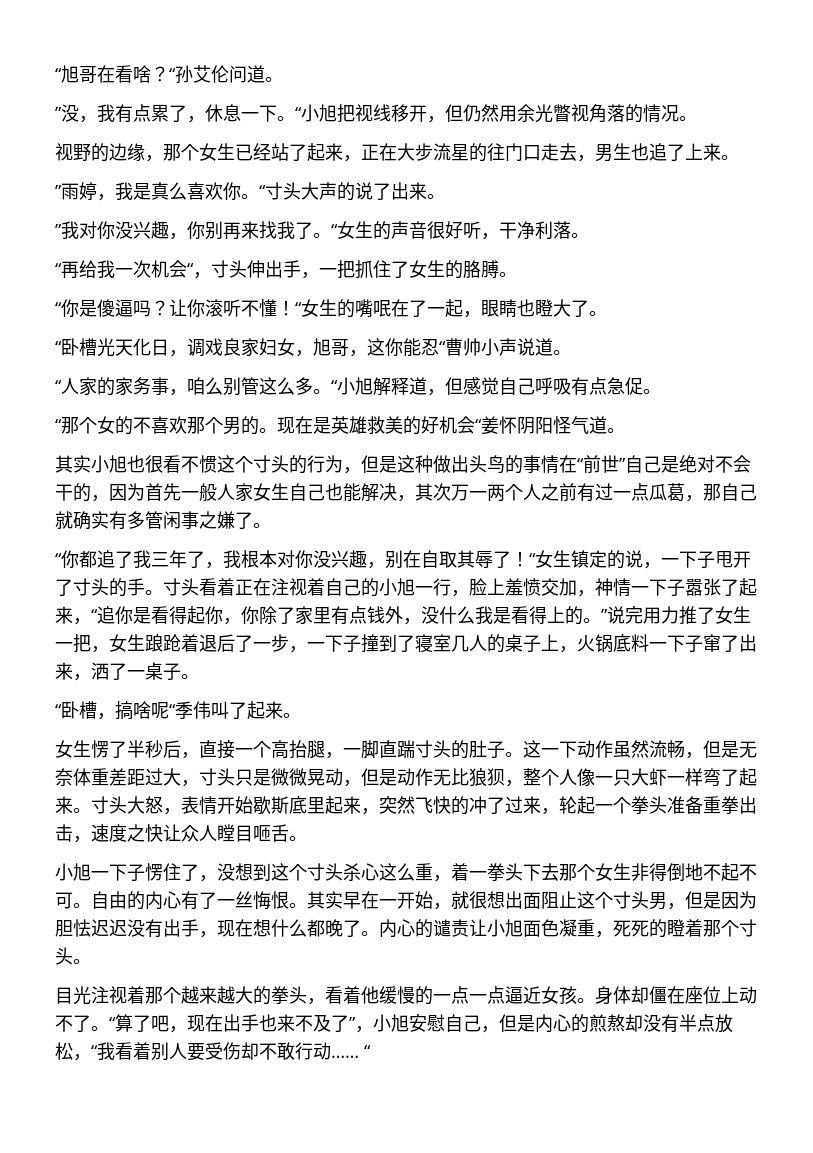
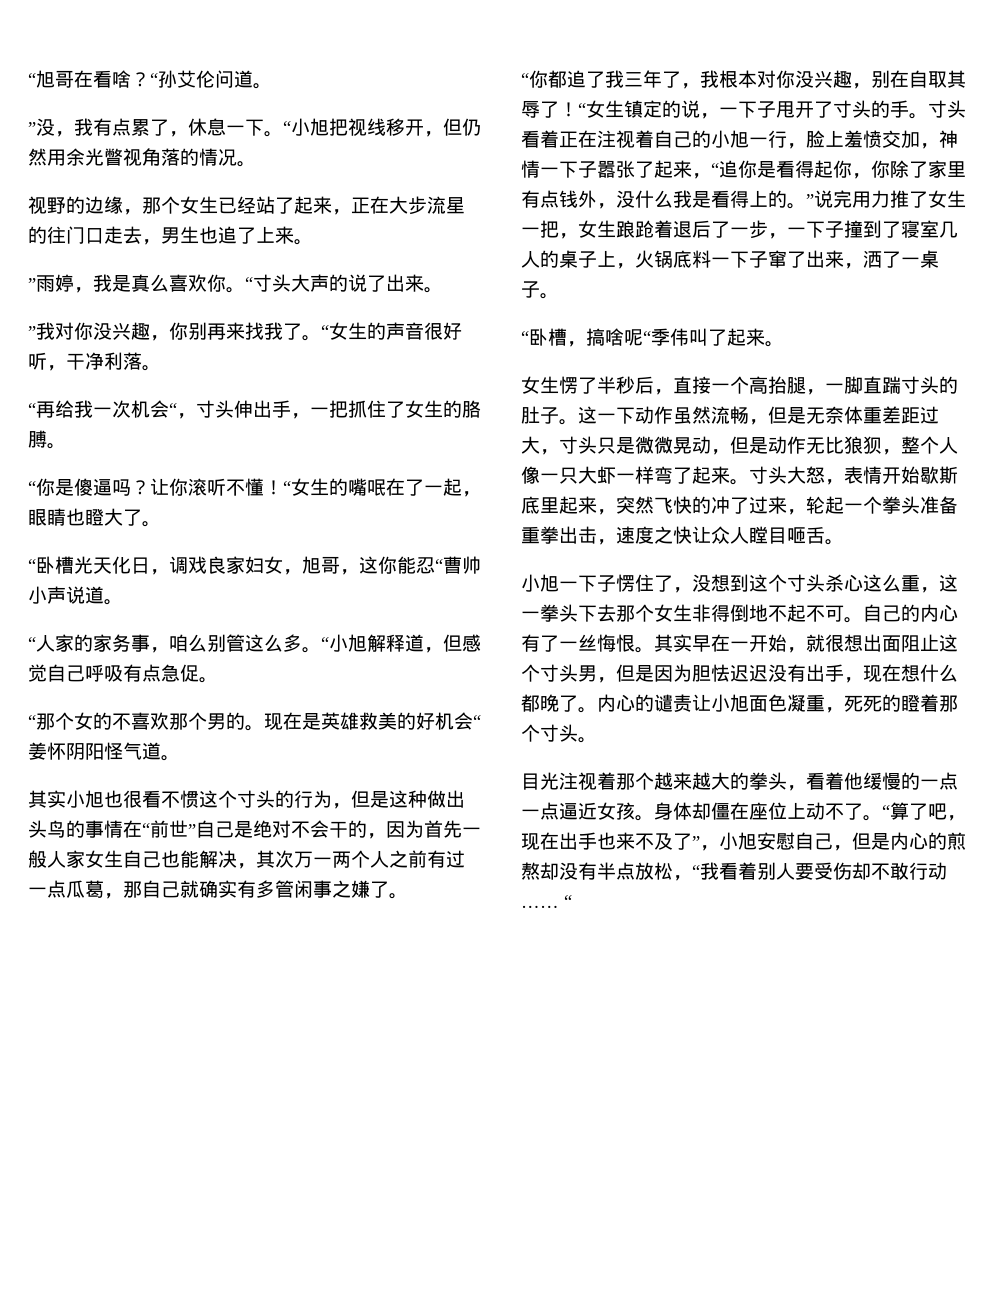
- 小旭一下子愣住了，没想到这个寸头杀心这么重，着一拳头下去那个女生非得倒地不起不可。
+ 小旭一下子愣住了，没想到这个寸头杀心这么重，这一拳头下去那个女生非得倒地不起不可。
- 自由的内心有了一丝悔恨。
+ 自己的内心有了一丝悔恨。

